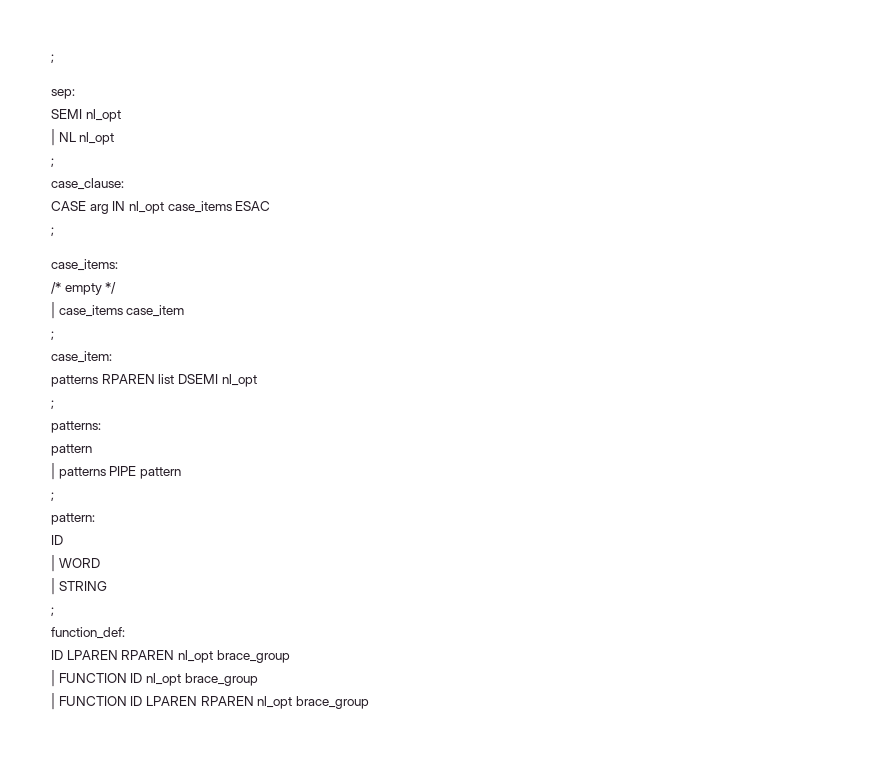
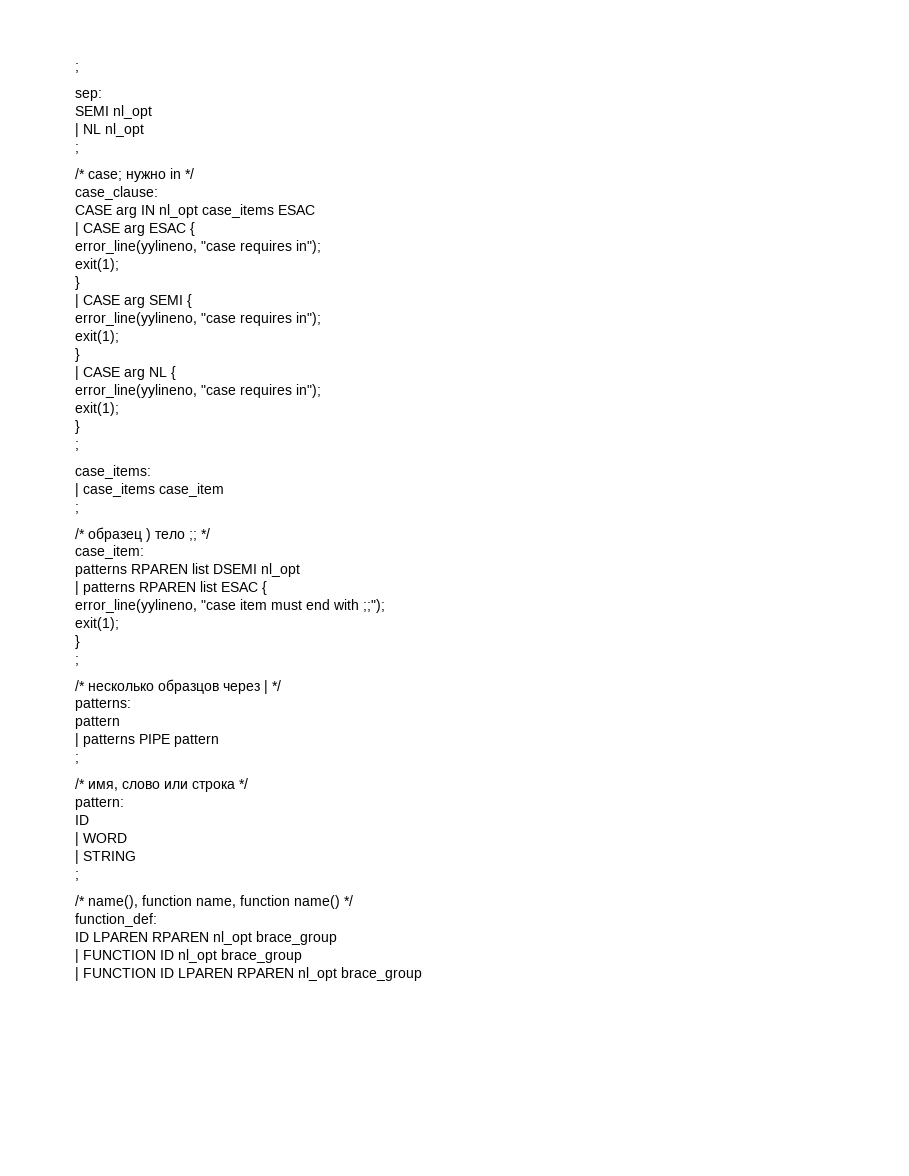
+ /* case; нужно in */
+ | CASE arg ESAC {
+ error_line(yylineno, "case requires in");
+ exit(1);
+ }
+ | CASE arg SEMI {
+ error_line(yylineno, "case requires in");
+ exit(1);
+ }
+ | CASE arg NL {
+ error_line(yylineno, "case requires in");
+ exit(1);
+ }
- /* empty */
+ /* образец ) тело ;; */
  patterns RPAREN list DSEMI nl_opt
+ | patterns RPAREN list ESAC {
+ error_line(yylineno, "case item must end with ;;");
+ exit(1);
+ }
  ;
+ /* несколько образцов через | */
+ /* имя, слово или строка */
+ /* name(), function name, function name() */

